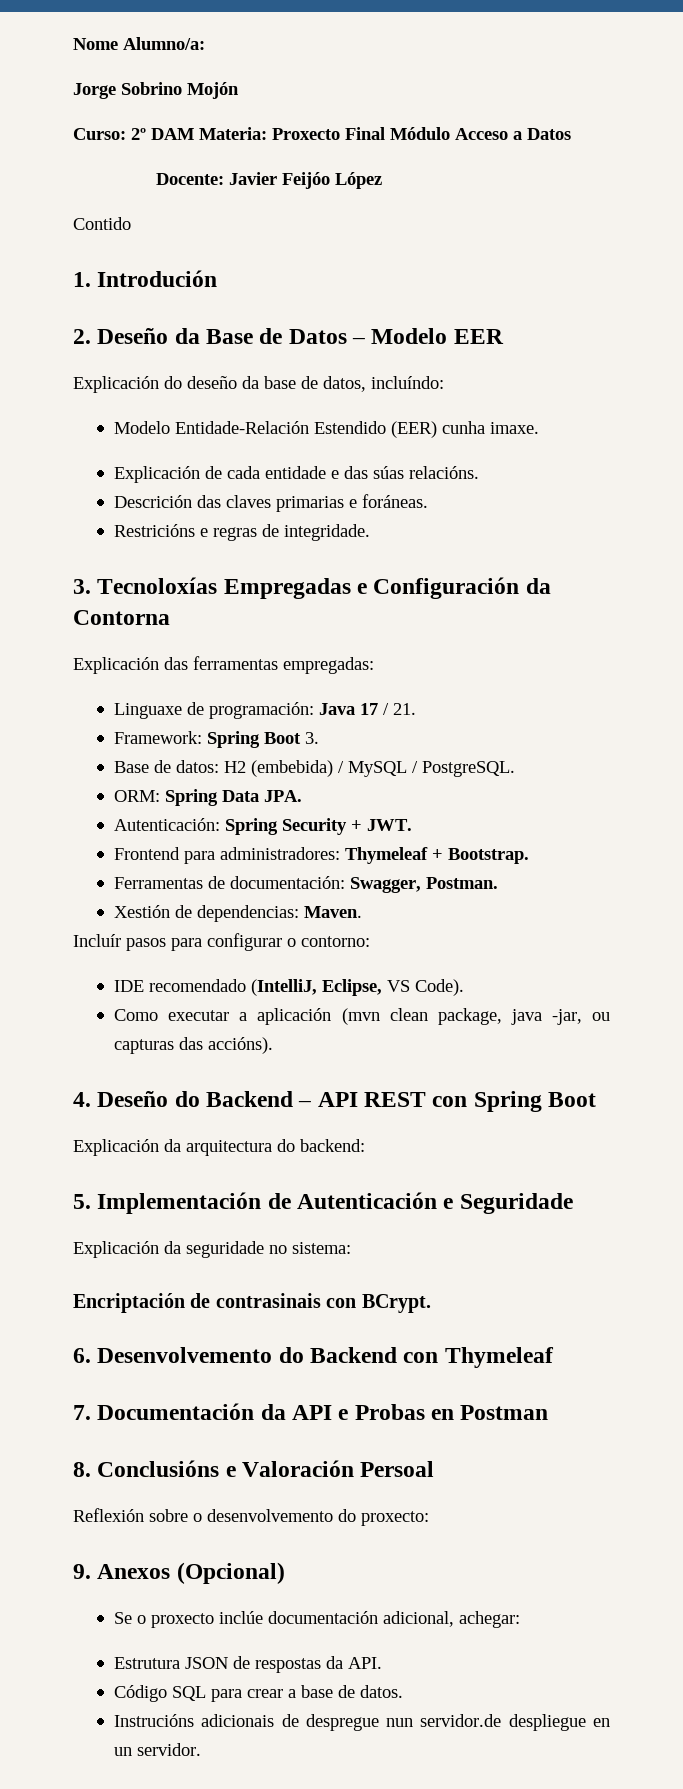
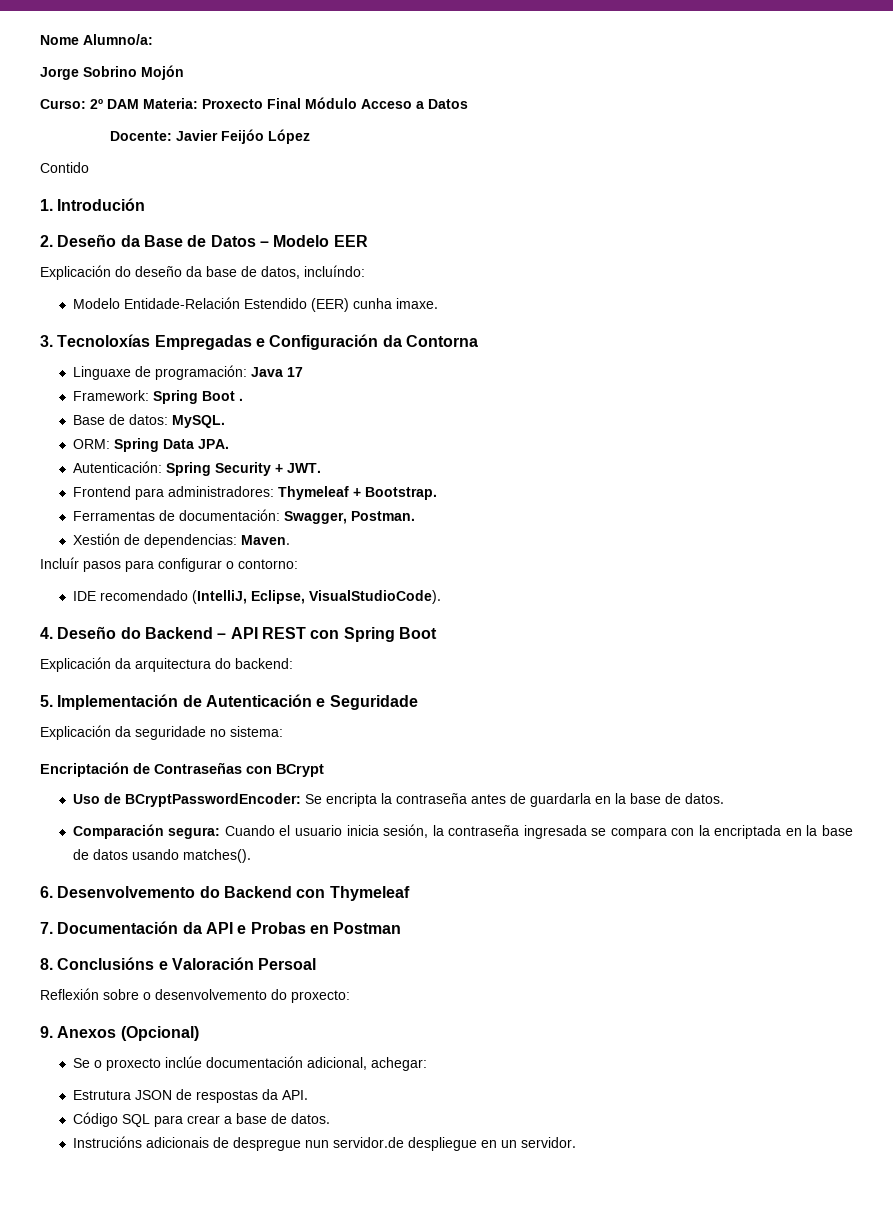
- Explicación de cada entidade e das súas relacións.
- Descrición das claves primarias e foráneas.
- Restricións e regras de integridade.
- Explicación das ferramentas empregadas:
- Linguaxe de programación: Java 17 / 21.
+ Linguaxe de programación: Java 17
- Framework: Spring Boot 3.
+ Framework: Spring Boot .
- Base de datos: H2 (embebida) / MySQL / PostgreSQL.
+ Base de datos: MySQL.
- IDE recomendado (IntelliJ, Eclipse, VS Code).
- Como executar a aplicación (mvn clean package, java -jar, ou capturas das accións).
+ IDE recomendado (IntelliJ, Eclipse, VisualStudioCode).
- Encriptación de contrasinais con BCrypt.
+ Encriptación de Contraseñas con BCrypt
+ Uso de BCryptPasswordEncoder: Se encripta la contraseña antes de guardarla en la base de datos.
+ Comparación segura: Cuando el usuario inicia sesión, la contraseña ingresada se compara con la encriptada en la base de datos usando matches().

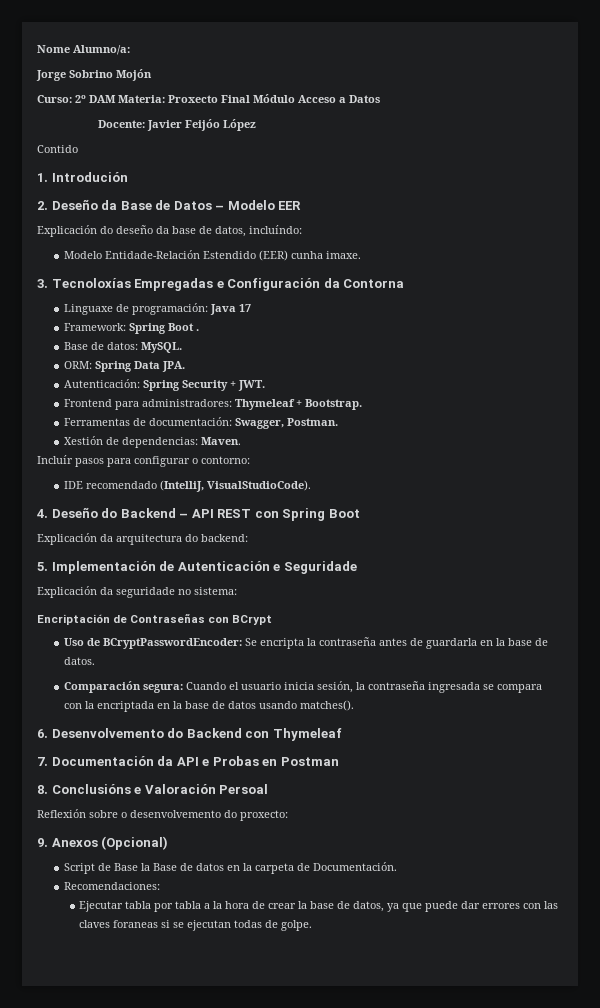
- IDE recomendado (IntelliJ, Eclipse, VisualStudioCode).
+ IDE recomendado (IntelliJ, VisualStudioCode).
- Se o proxecto inclúe documentación adicional, achegar:
- Estrutura JSON de respostas da API.
- Código SQL para crear a base de datos.
- Instrucións adicionais de despregue nun servidor.de despliegue en un servidor.
+ Script de Base la Base de datos en la carpeta de Documentación.
+ Recomendaciones:
+ Ejecutar tabla por tabla a la hora de crear la base de datos, ya que puede dar errores con las claves foraneas si se ejecutan todas de golpe.

